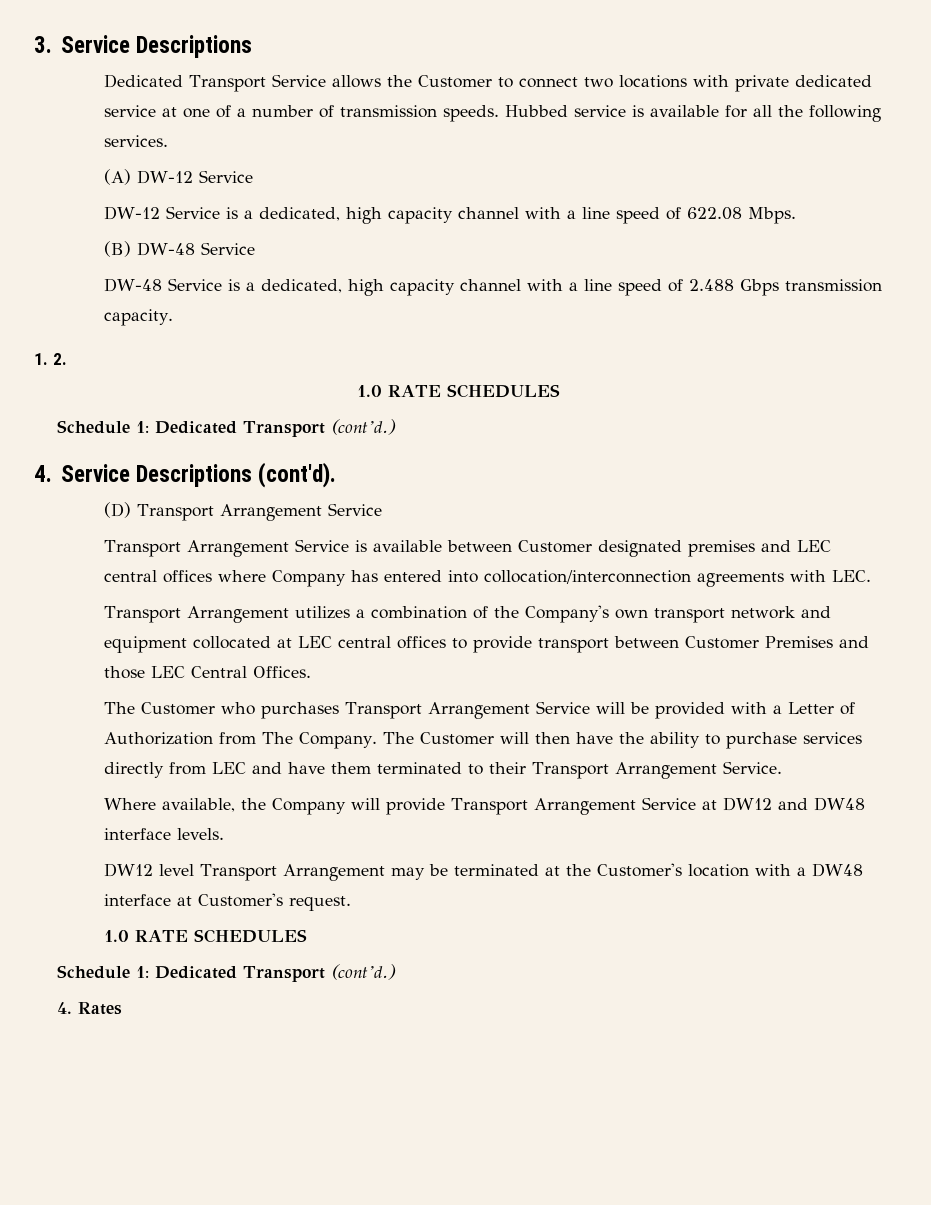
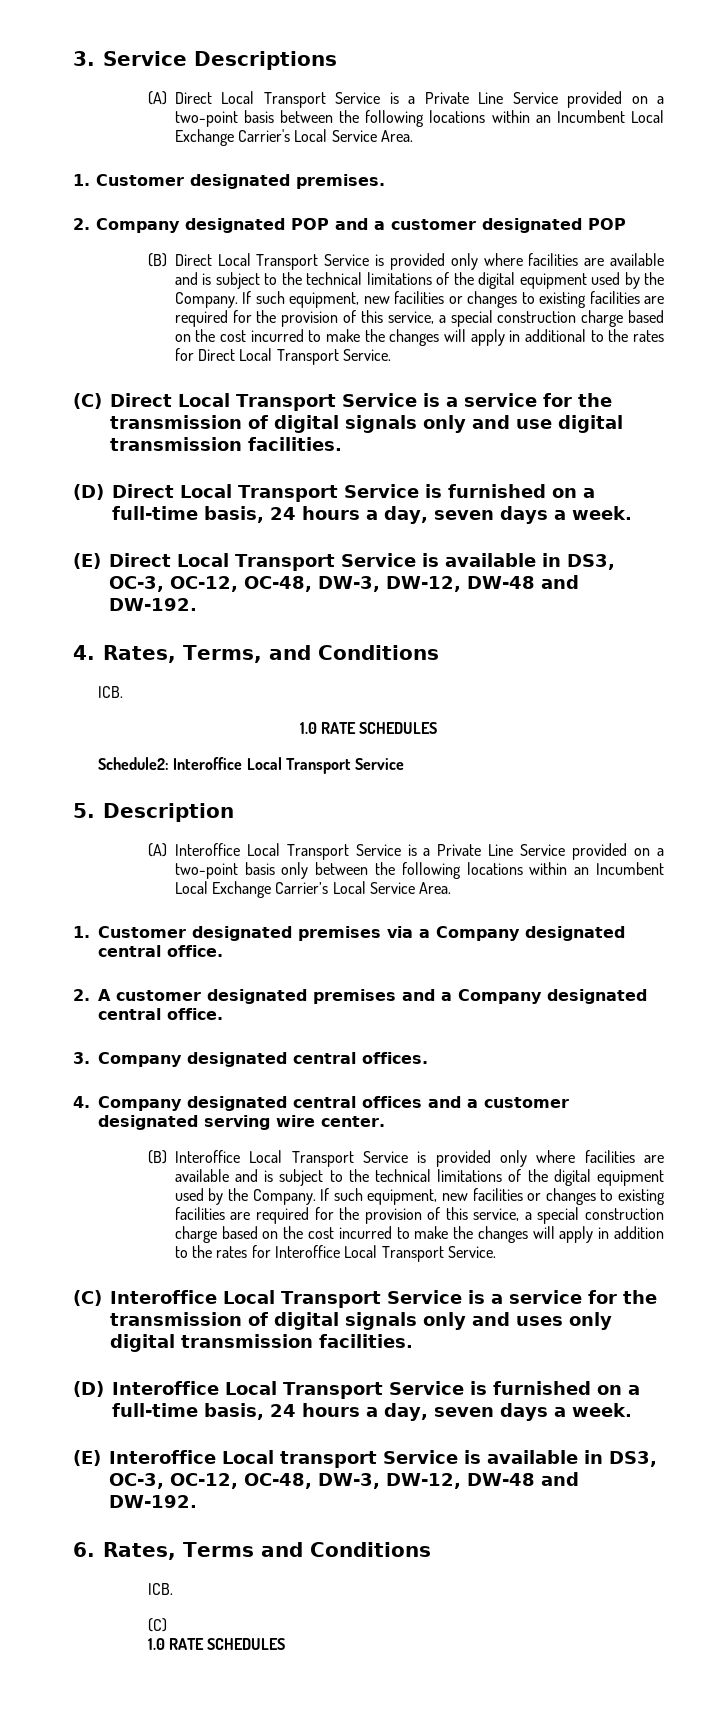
- Dedicated Transport Service allows the Customer to connect two locations with private dedicated service at one of a number of transmission speeds. Hubbed service is available for all the following services.
- (A) DW-12 Service
- DW-12 Service is a dedicated, high capacity channel with a line speed of 622.08 Mbps.
- (B) DW-48 Service
- DW-48 Service is a dedicated, high capacity channel with a line speed of 2.488 Gbps transmission capacity.
- 1. 2.
+ (A) Direct Local Transport Service is a Private Line Service provided on a two-point basis between the following locations within an Incumbent Local Exchange Carrier's Local Service Area.
+ 1. Customer designated premises.
+ 2. Company designated POP and a customer designated POP
+ (B) Direct Local Transport Service is provided only where facilities are available and is subject to the technical limitations of the digital equipment used by the Company. If such equipment, new facilities or changes to existing facilities are required for the provision of this service, a special construction charge based on the cost incurred to make the changes will apply in additional to the rates for Direct Local Transport Service.
+ (C) Direct Local Transport Service is a service for the transmission of digital signals only and use digital transmission facilities.
+ (D) Direct Local Transport Service is furnished on a full-time basis, 24 hours a day, seven days a week.
+ (E) Direct Local Transport Service is available in DS3, OC-3, OC-12, OC-48, DW-3, DW-12, DW-48 and DW-192.
+ 4. Rates, Terms, and Conditions
+ ICB.
  1.0 RATE SCHEDULES
- Schedule 1: Dedicated Transport (cont’d.)
- 4. Service Descriptions (cont'd).
- (D) Transport Arrangement Service
- Transport Arrangement Service is available between Customer designated premises and LEC central offices where Company has entered into collocation/interconnection agreements with LEC.
- Transport Arrangement utilizes a combination of the Company's own transport network and equipment collocated at LEC central offices to provide transport between Customer Premises and those LEC Central Offices.
- The Customer who purchases Transport Arrangement Service will be provided with a Letter of Authorization from The Company. The Customer will then have the ability to purchase services directly from LEC and have them terminated to their Transport Arrangement Service.
- Where available, the Company will provide Transport Arrangement Service at DW12 and DW48 interface levels.
- DW12 level Transport Arrangement may be terminated at the Customer's location with a DW48 interface at Customer's request.
+ Schedule2: Interoffice Local Transport Service
+ 5. Description
+ (A) Interoffice Local Transport Service is a Private Line Service provided on a two-point basis only between the following locations within an Incumbent Local Exchange Carrier’s Local Service Area.
+ 1. Customer designated premises via a Company designated central office.
+ 2. A customer designated premises and a Company designated central office.
+ 3. Company designated central offices.
+ 4. Company designated central offices and a customer designated serving wire center.
+ (B) Interoffice Local Transport Service is provided only where facilities are available and is subject to the technical limitations of the digital equipment used by the Company. If such equipment, new facilities or changes to existing facilities are required for the provision of this service, a special construction charge based on the cost incurred to make the changes will apply in addition to the rates for Interoffice Local Transport Service.
+ (C) Interoffice Local Transport Service is a service for the transmission of digital signals only and uses only digital transmission facilities.
+ (D) Interoffice Local Transport Service is furnished on a full-time basis, 24 hours a day, seven days a week.
+ (E) Interoffice Local transport Service is available in DS3, OC-3, OC-12, OC-48, DW-3, DW-12, DW-48 and DW-192.
+ 6. Rates, Terms and Conditions
+ ICB.
+ (C)
  1.0 RATE SCHEDULES
- Schedule 1: Dedicated Transport (cont’d.)
- 4. Rates

